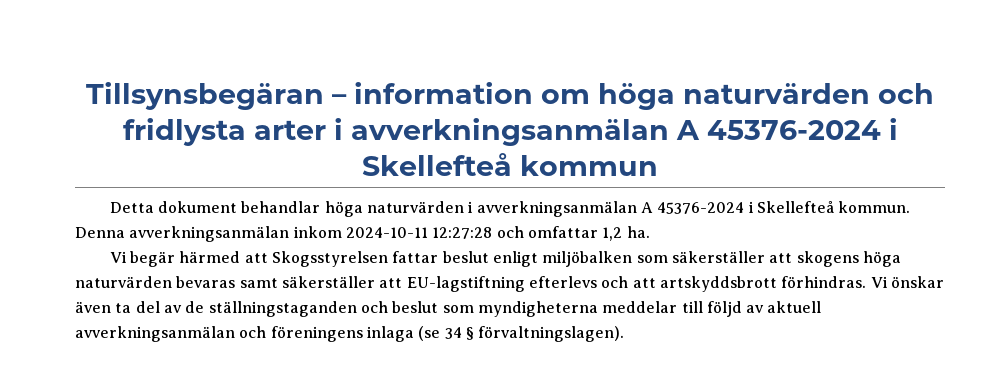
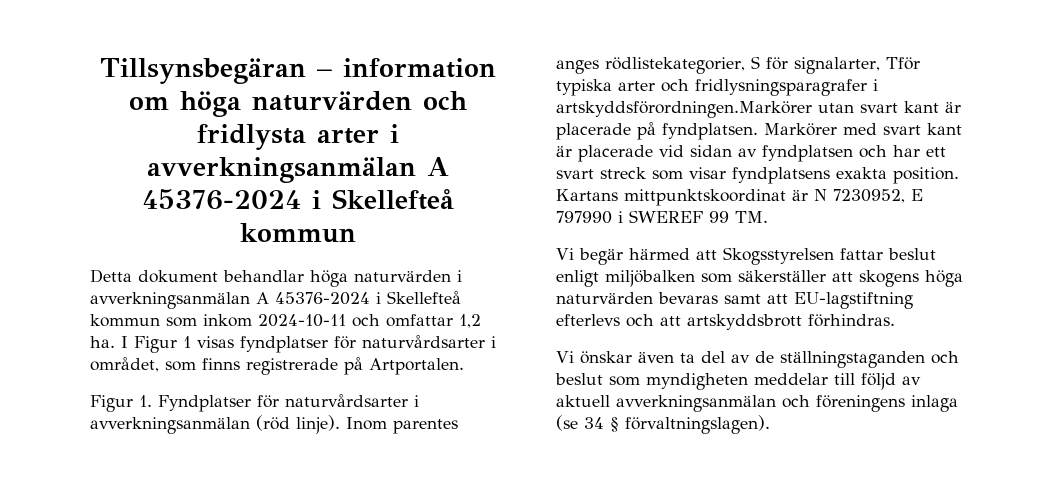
- Detta dokument behandlar höga naturvärden i avverkningsanmälan A 45376-2024 i Skellefteå kommun. Denna avverkningsanmälan inkom 2024-10-11 12:27:28 och omfattar 1,2 ha.
+ Detta dokument behandlar höga naturvärden i avverkningsanmälan A 45376-2024 i Skellefteå kommun som inkom 2024-10-11 och omfattar 1,2 ha. I Figur 1 visas fyndplatser för naturvårdsarter i området, som finns registrerade på Artportalen.
+ Figur 1. Fyndplatser för naturvårdsarter i avverkningsanmälan (röd linje). Inom parentes anges rödlistekategorier, S för signalarter, Tför typiska arter och fridlysningsparagrafer i artskyddsförordningen.Markörer utan svart kant är placerade på fyndplatsen. Markörer med svart kant är placerade vid sidan av fyndplatsen och har ett svart streck som visar fyndplatsens exakta position. Kartans mittpunktskoordinat är N 7230952, E 797990 i SWEREF 99 TM.
- Vi begär härmed att Skogsstyrelsen fattar beslut enligt miljöbalken som säkerställer att skogens höga naturvärden bevaras samt säkerställer att EU-lagstiftning efterlevs och att artskyddsbrott förhindras. Vi önskar även ta del av de ställningstaganden och beslut som myndigheterna meddelar till följd av aktuell avverkningsanmälan och föreningens inlaga (se 34 § förvaltningslagen).
+ Vi begär härmed att Skogsstyrelsen fattar beslut enligt miljöbalken som säkerställer att skogens höga naturvärden bevaras samt att EU-lagstiftning efterlevs och att artskyddsbrott förhindras.
+ Vi önskar även ta del av de ställningstaganden och beslut som myndigheten meddelar till följd av aktuell avverkningsanmälan och föreningens inlaga (se 34 § förvaltningslagen).

